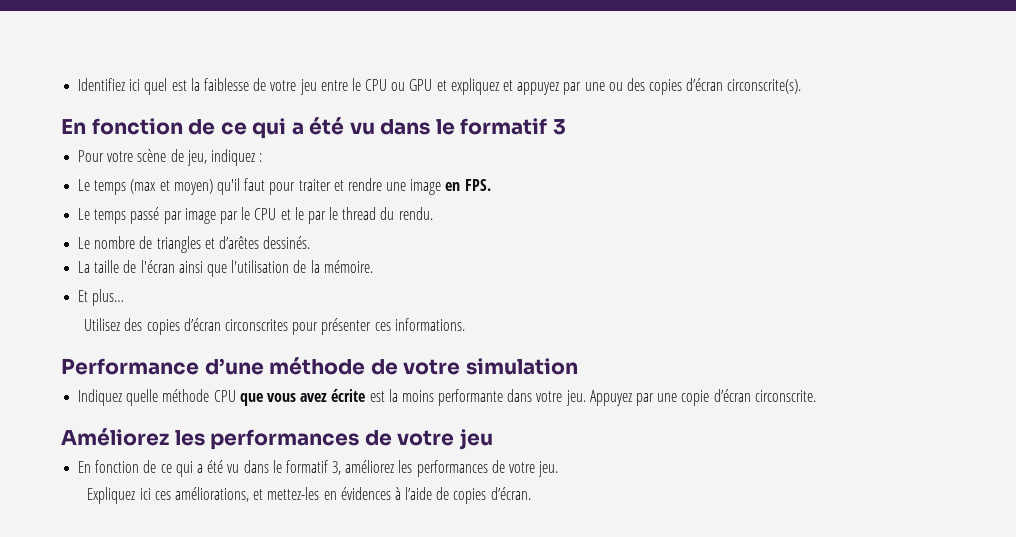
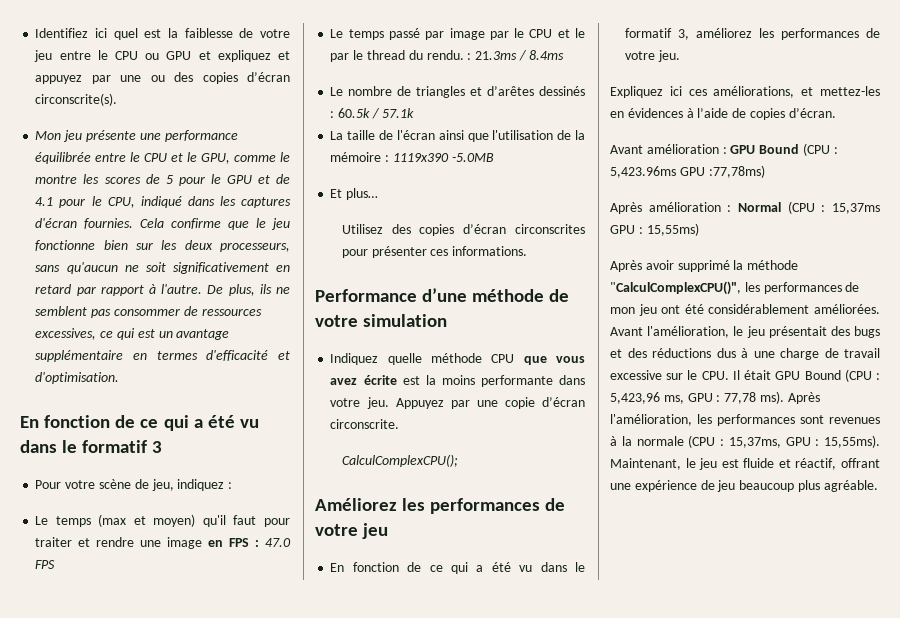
+ Mon jeu présente une performance équilibrée entre le CPU et le GPU, comme le montre les scores de 5 pour le GPU et de 4.1 pour le CPU, indiqué dans les captures d'écran fournies. Cela confirme que le jeu fonctionne bien sur les deux processeurs, sans qu'aucun ne soit significativement en retard par rapport à l'autre. De plus, ils ne semblent pas consommer de ressources excessives, ce qui est un avantage supplémentaire en termes d'efficacité et d'optimisation.
- Le temps (max et moyen) qu'il faut pour traiter et rendre une image en FPS.
+ Le temps (max et moyen) qu'il faut pour traiter et rendre une image en FPS : 47.0 FPS
- Le temps passé par image par le CPU et le par le thread du rendu.
+ Le temps passé par image par le CPU et le par le thread du rendu. : 21.3ms / 8.4ms
- Le nombre de triangles et d’arêtes dessinés.
+ Le nombre de triangles et d’arêtes dessinés : 60.5k / 57.1k
- La taille de l'écran ainsi que l'utilisation de la mémoire.
+ La taille de l'écran ainsi que l'utilisation de la mémoire : 1119x390 -5.0MB
+ CalculComplexCPU();
+ Avant amélioration : GPU Bound (CPU : 5,423.96ms GPU :77,78ms)
+ Après amélioration : Normal (CPU : 15,37ms GPU : 15,55ms)
+ Après avoir supprimé la méthode "CalculComplexCPU()", les performances de mon jeu ont été considérablement améliorées. Avant l'amélioration, le jeu présentait des bugs et des réductions dus à une charge de travail excessive sur le CPU. Il était GPU Bound (CPU : 5,423,96 ms, GPU : 77,78 ms). Après l'amélioration, les performances sont revenues à la normale (CPU : 15,37ms, GPU : 15,55ms). Maintenant, le jeu est fluide et réactif, offrant une expérience de jeu beaucoup plus agréable.

